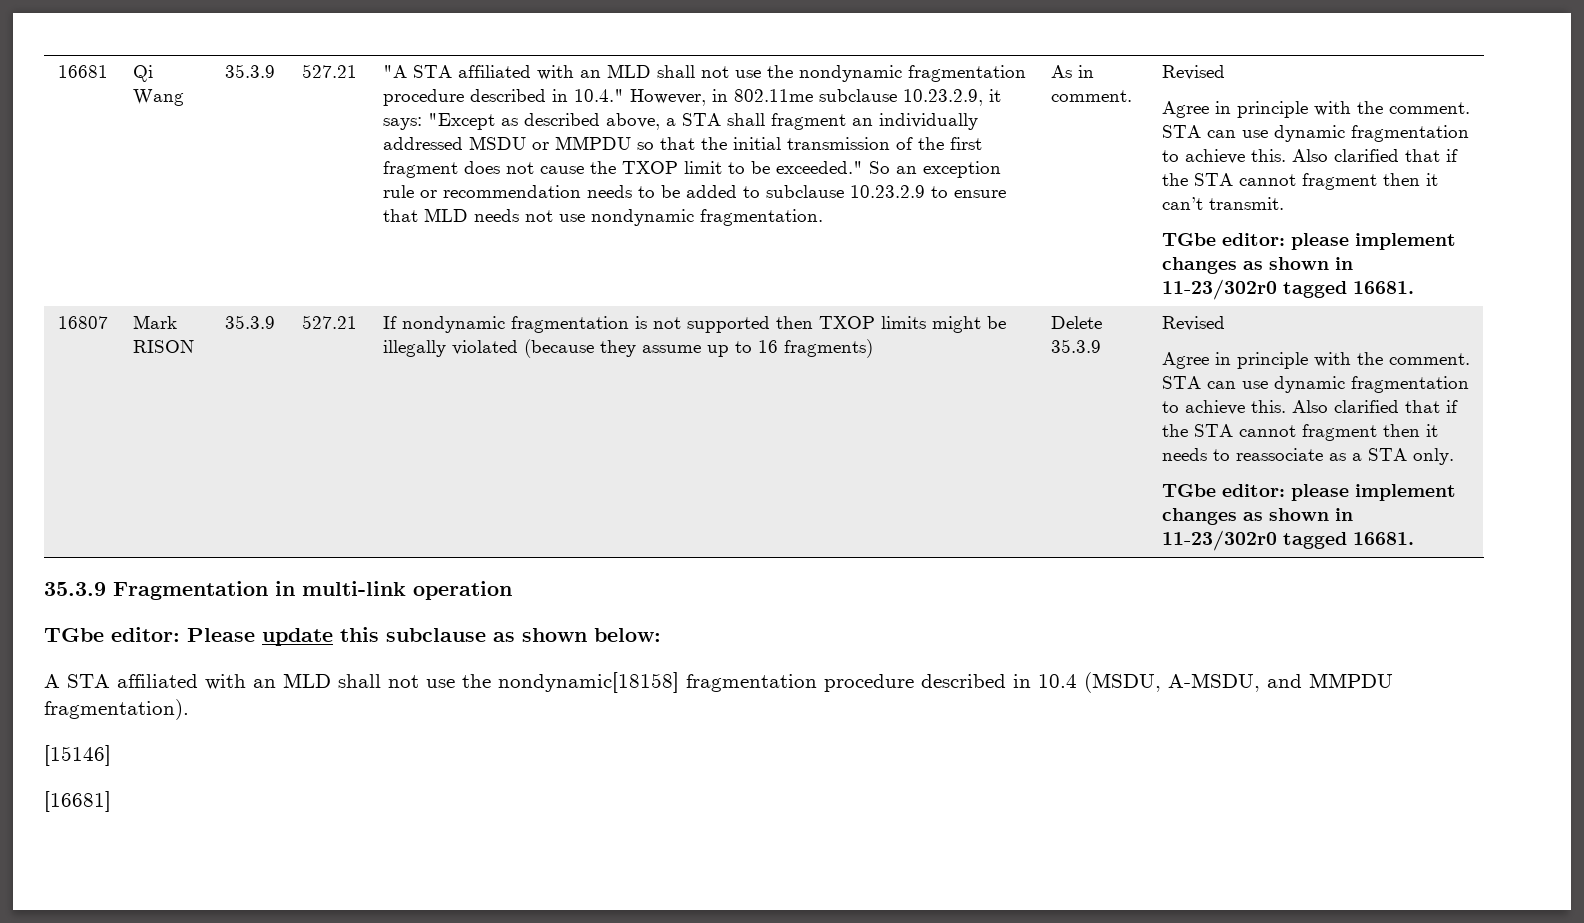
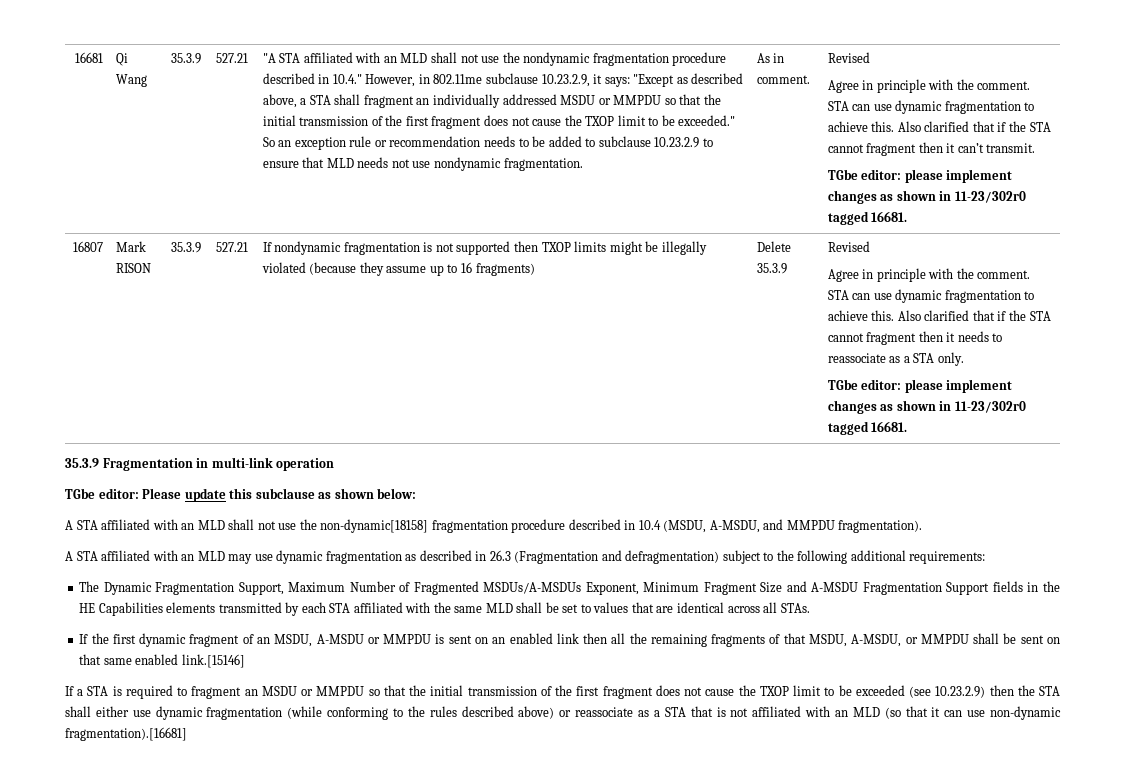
- A STA affiliated with an MLD shall not use the nondynamic[18158] fragmentation procedure described in 10.4 (MSDU, A-MSDU, and MMPDU fragmentation).
+ A STA affiliated with an MLD shall not use the non-dynamic[18158] fragmentation procedure described in 10.4 (MSDU, A-MSDU, and MMPDU fragmentation).
- [15146]
- [16681]
+ A STA affiliated with an MLD may use dynamic fragmentation as described in 26.3 (Fragmentation and defragmentation) subject to the following additional requirements:
+ The Dynamic Fragmentation Support, Maximum Number of Fragmented MSDUs/A-MSDUs Exponent, Minimum Fragment Size and A-MSDU Fragmentation Support fields in the HE Capabilities elements transmitted by each STA affiliated with the same MLD shall be set to values that are identical across all STAs.
+ If the first dynamic fragment of an MSDU, A-MSDU or MMPDU is sent on an enabled link then all the remaining fragments of that MSDU, A-MSDU, or MMPDU shall be sent on that same enabled link.[15146]
+ If a STA is required to fragment an MSDU or MMPDU so that the initial transmission of the first fragment does not cause the TXOP limit to be exceeded (see 10.23.2.9) then the STA shall either use dynamic fragmentation (while conforming to the rules described above) or reassociate as a STA that is not affiliated with an MLD (so that it can use non-dynamic fragmentation).[16681]

